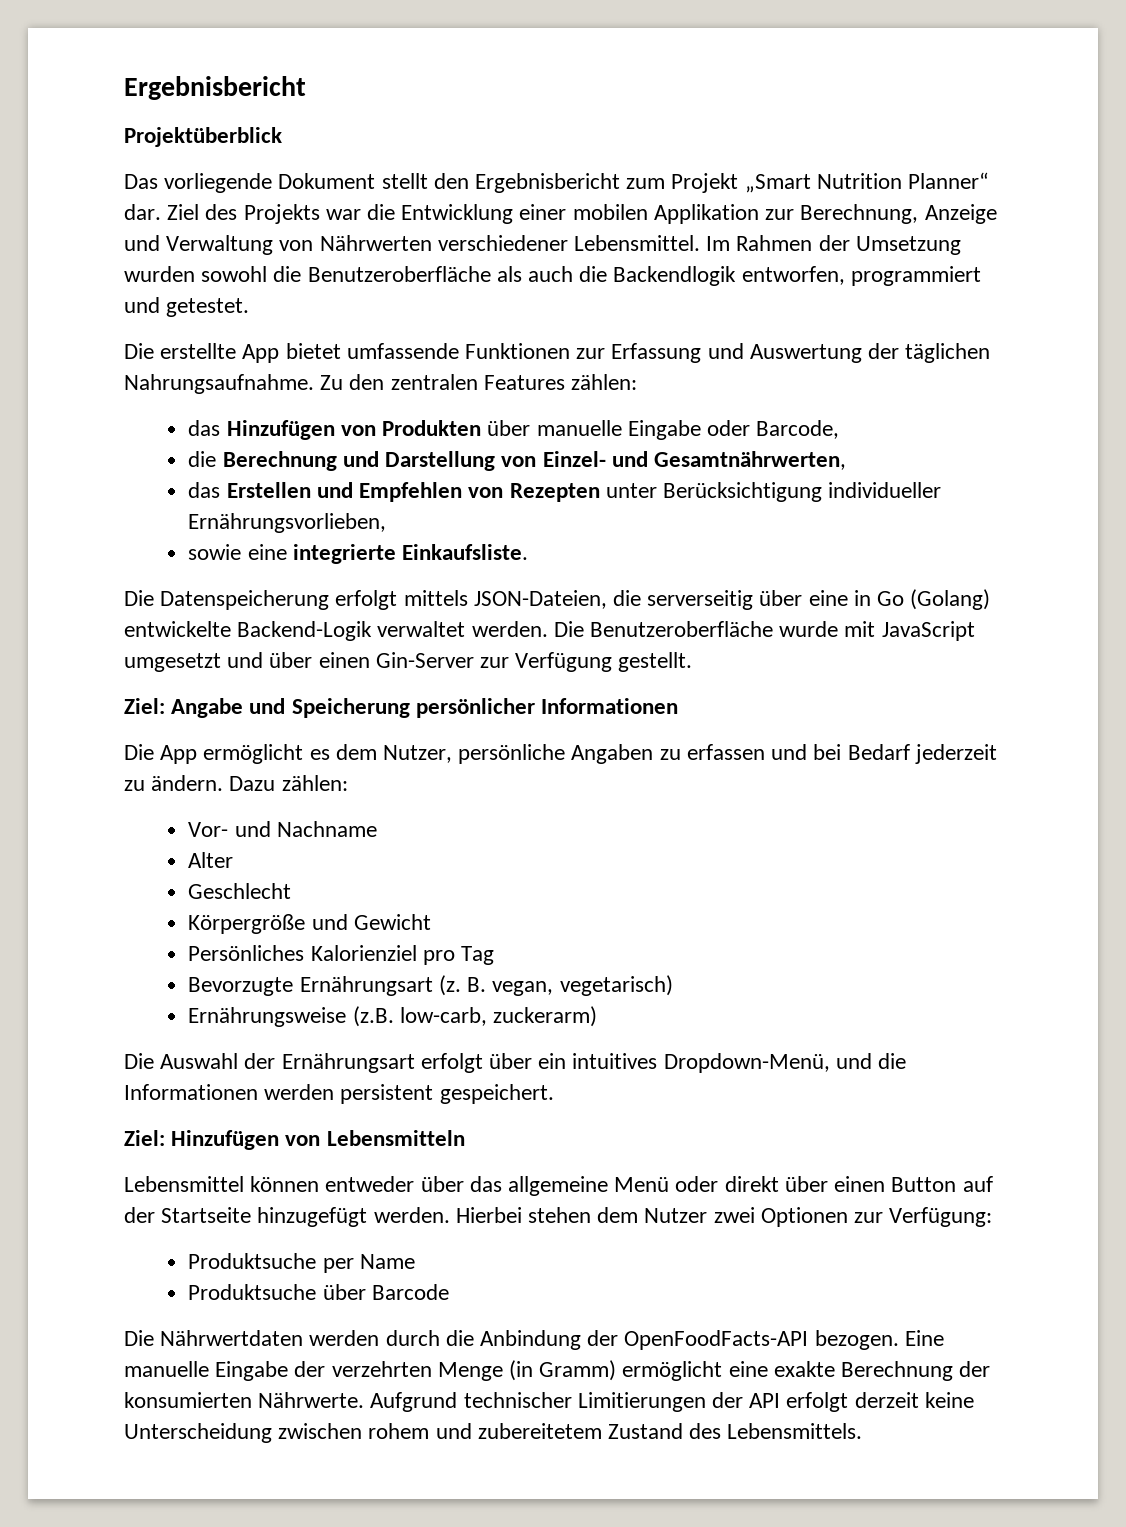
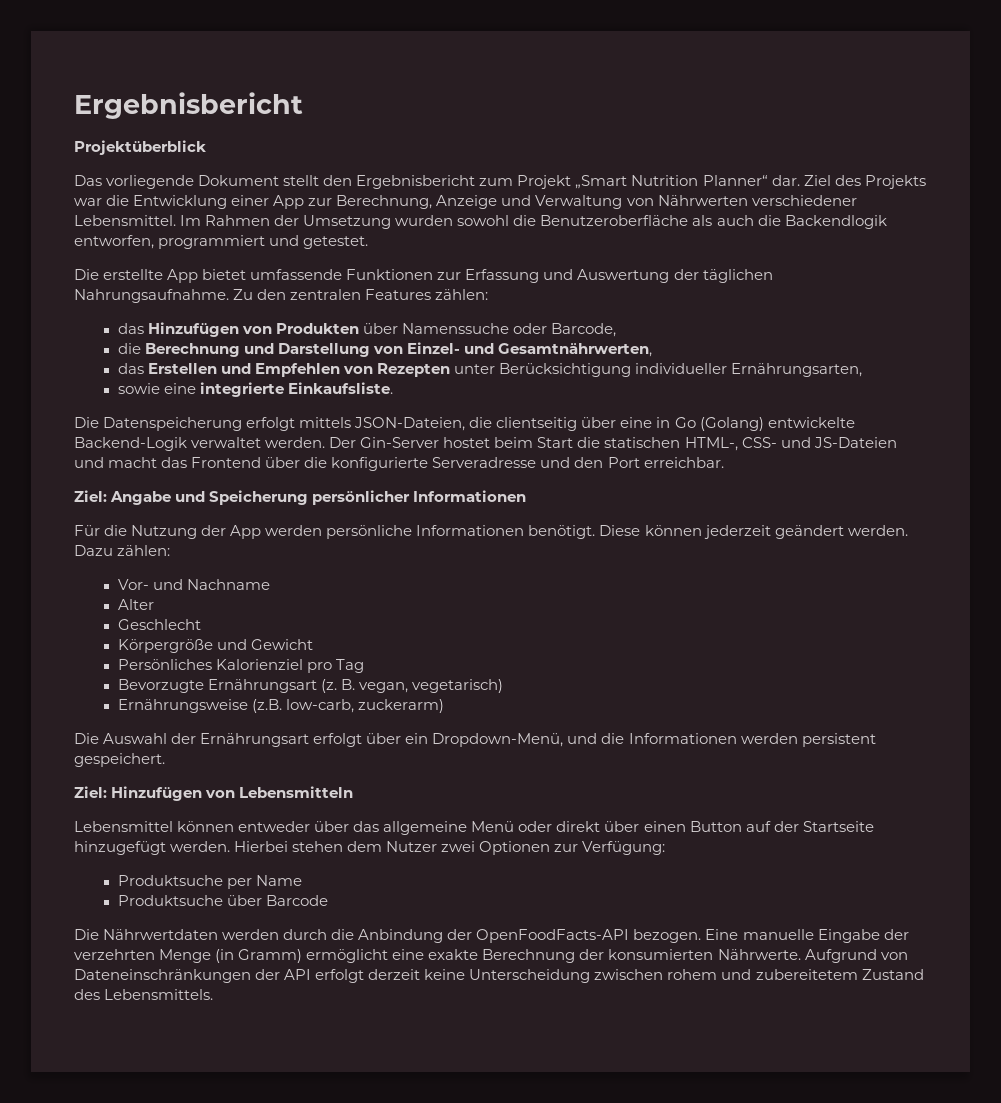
- Ziel des Projekts war die Entwicklung einer mobilen Applikation zur Berechnung, Anzeige und Verwaltung von Nährwerten verschiedener Lebensmittel.
+ Ziel des Projekts war die Entwicklung einer App zur Berechnung, Anzeige und Verwaltung von Nährwerten verschiedener Lebensmittel.
- das Hinzufügen von Produkten über manuelle Eingabe oder Barcode,
+ das Hinzufügen von Produkten über Namenssuche oder Barcode,
- das Erstellen und Empfehlen von Rezepten unter Berücksichtigung individueller Ernährungsvorlieben,
+ das Erstellen und Empfehlen von Rezepten unter Berücksichtigung individueller Ernährungsarten,
- Die Datenspeicherung erfolgt mittels JSON-Dateien, die serverseitig über eine in Go (Golang) entwickelte Backend-Logik verwaltet werden.
+ Die Datenspeicherung erfolgt mittels JSON-Dateien, die clientseitig über eine in Go (Golang) entwickelte Backend-Logik verwaltet werden.
- Die Benutzeroberfläche wurde mit JavaScript umgesetzt und über einen Gin-Server zur Verfügung gestellt.
+ Der Gin-Server hostet beim Start die statischen HTML-, CSS- und JS-Dateien und macht das Frontend über die konfigurierte Serveradresse und den Port erreichbar.
- Die App ermöglicht es dem Nutzer, persönliche Angaben zu erfassen und bei Bedarf jederzeit zu ändern.
+ Für die Nutzung der App werden persönliche Informationen benötigt. Diese können jederzeit geändert werden.
- Die Auswahl der Ernährungsart erfolgt über ein intuitives Dropdown-Menü, und die Informationen werden persistent gespeichert.
+ Die Auswahl der Ernährungsart erfolgt über ein Dropdown-Menü, und die Informationen werden persistent gespeichert.
- Aufgrund technischer Limitierungen der API erfolgt derzeit keine Unterscheidung zwischen rohem und zubereitetem Zustand des Lebensmittels.
+ Aufgrund von Dateneinschränkungen der API erfolgt derzeit keine Unterscheidung zwischen rohem und zubereitetem Zustand des Lebensmittels.

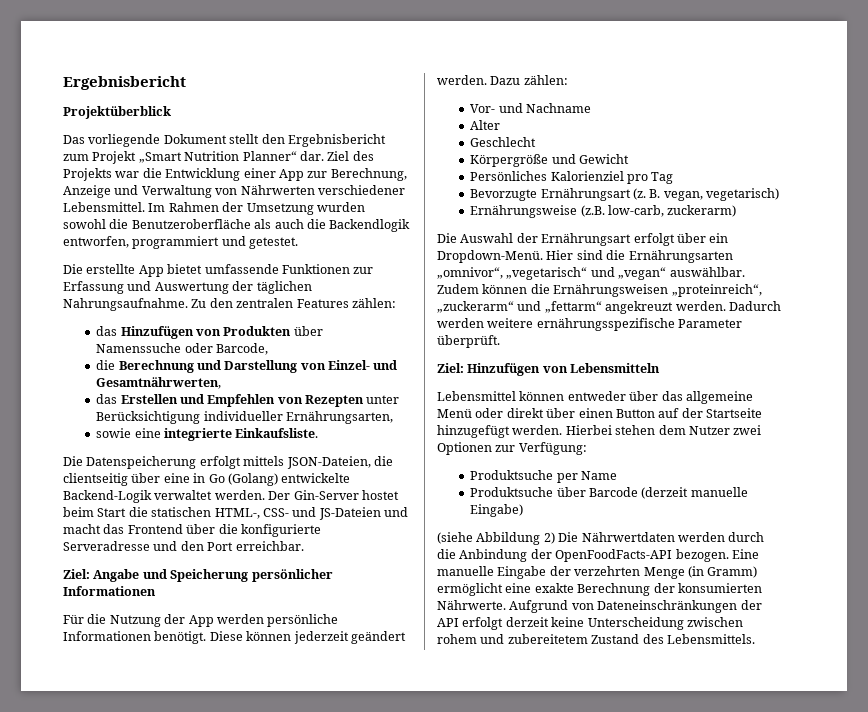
- Die Auswahl der Ernährungsart erfolgt über ein Dropdown-Menü, und die Informationen werden persistent gespeichert.
+ Die Auswahl der Ernährungsart erfolgt über ein Dropdown-Menü. Hier sind die Ernährungsarten „omnivor“, „vegetarisch“ und „vegan“ auswählbar. Zudem können die Ernährungsweisen „proteinreich“, „zuckerarm“ und „fettarm“ angekreuzt werden. Dadurch werden weitere ernährungsspezifische Parameter überprüft.
- Produktsuche über Barcode
- Die Nährwertdaten werden durch die Anbindung der OpenFoodFacts-API bezogen.
+ Produktsuche über Barcode (derzeit manuelle Eingabe)
+ (siehe Abbildung 2) Die Nährwertdaten werden durch die Anbindung der OpenFoodFacts-API bezogen.

